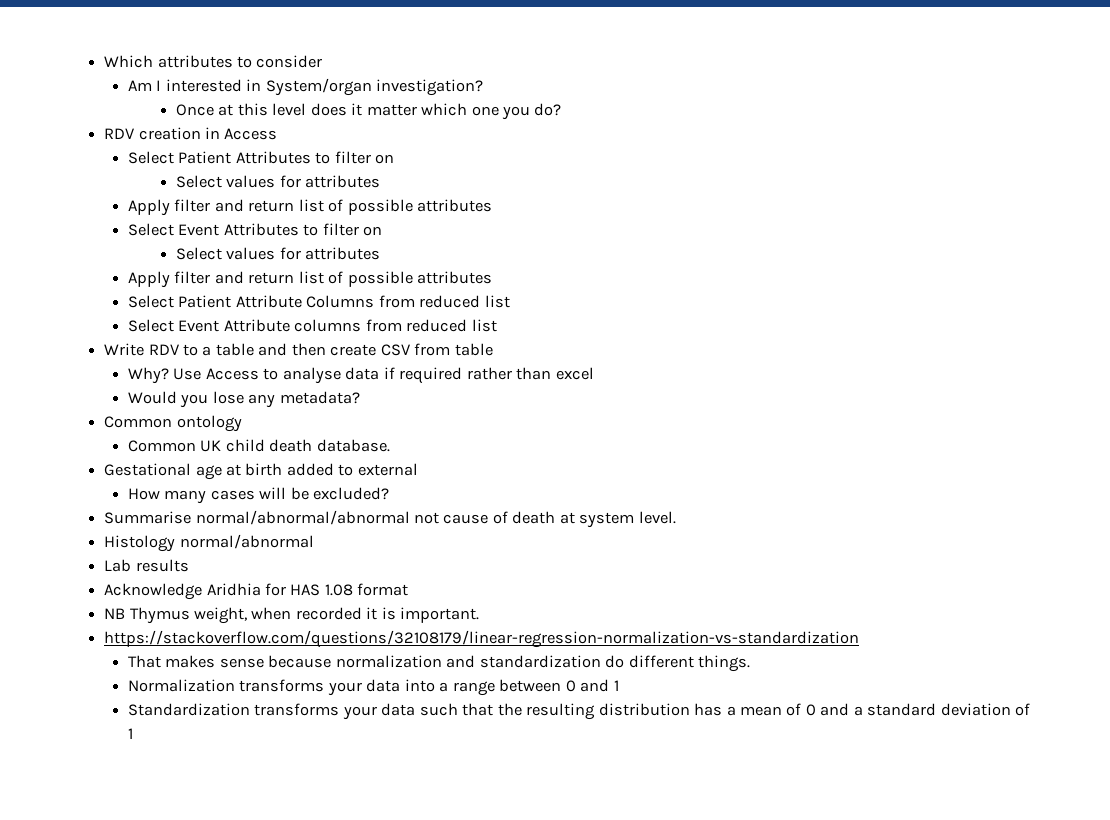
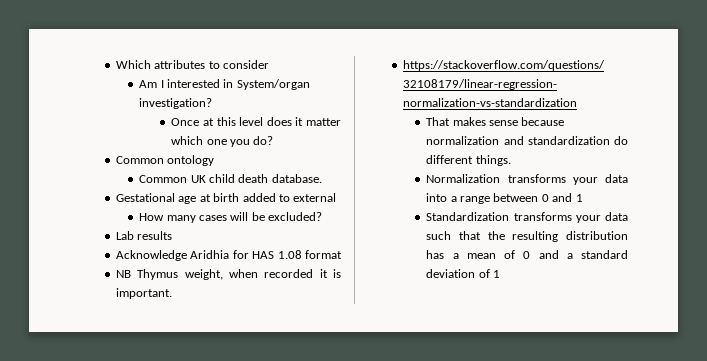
- RDV creation in Access
- Select Patient Attributes to filter on
- Select values for attributes
- Apply filter and return list of possible attributes
- Select Event Attributes to filter on
- Select values for attributes
- Apply filter and return list of possible attributes
- Select Patient Attribute Columns from reduced list
- Select Event Attribute columns from reduced list
- Write RDV to a table and then create CSV from table
- Why? Use Access to analyse data if required rather than excel
- Would you lose any metadata?
- Summarise normal/abnormal/abnormal not cause of death at system level.
- Histology normal/abnormal

